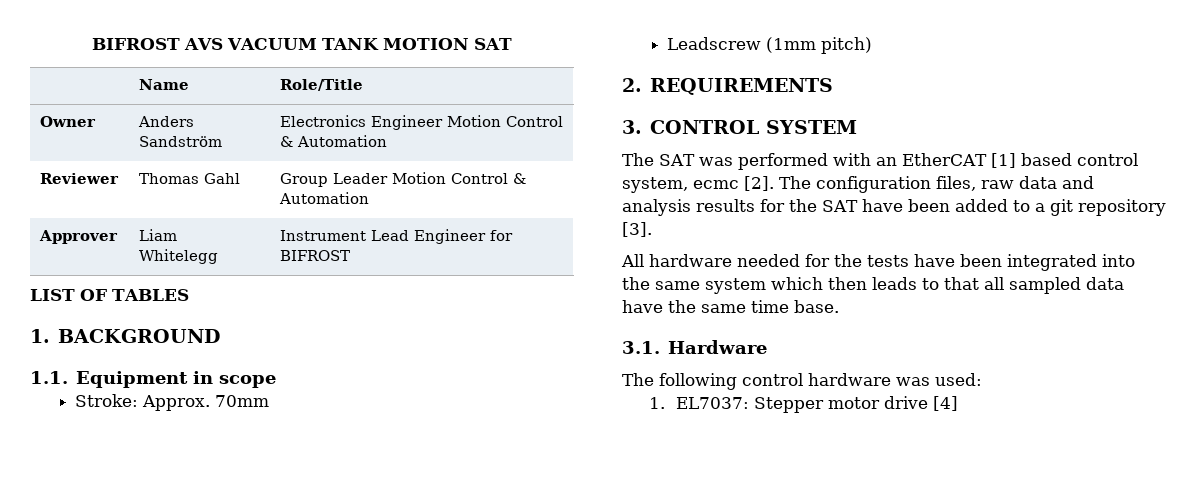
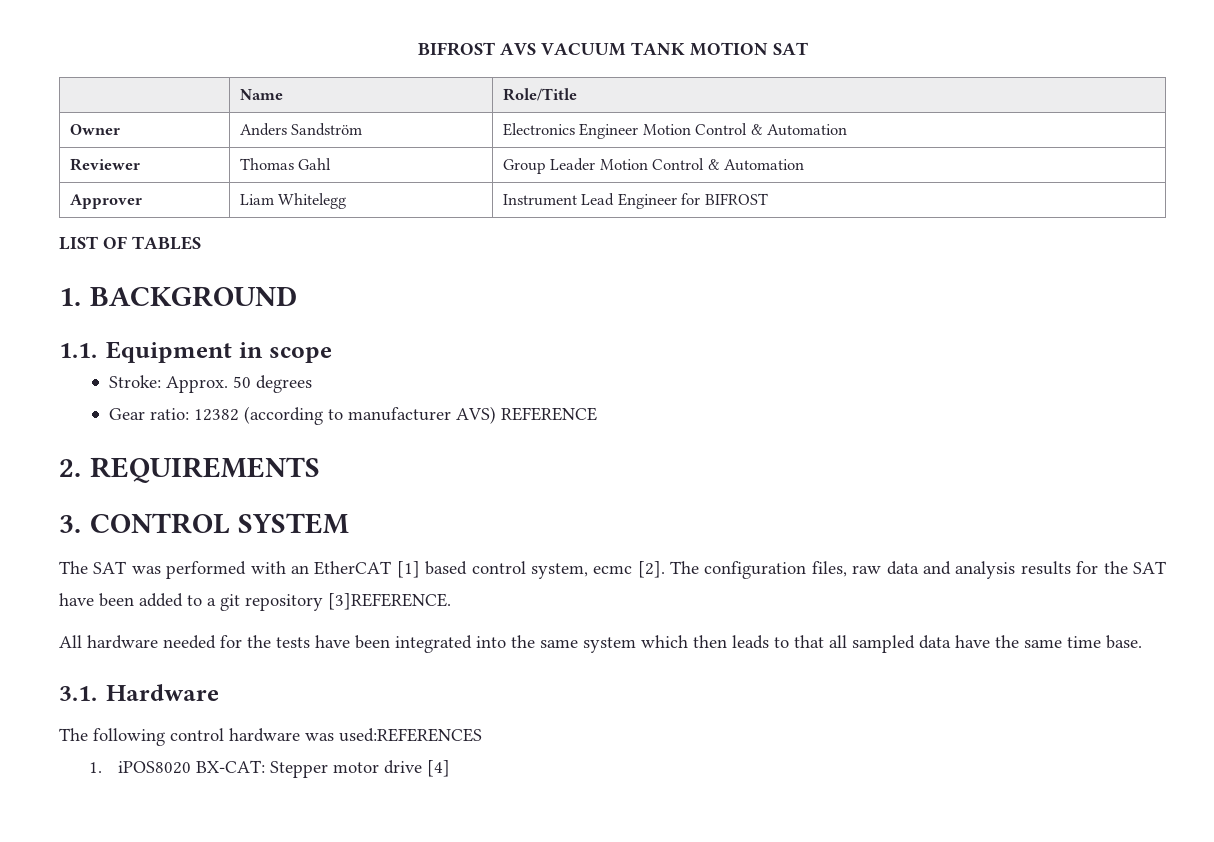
- Stroke: Approx. 70mm
- Leadscrew (1mm pitch)
+ Stroke: Approx. 50 degrees
+ Gear ratio: 12382 (according to manufacturer AVS) REFERENCE
- The configuration files, raw data and analysis results for the SAT have been added to a git repository [3].
+ The configuration files, raw data and analysis results for the SAT have been added to a git repository [3]REFERENCE.
- The following control hardware was used:
- 1. EL7037: Stepper motor drive [4]
+ The following control hardware was used:REFERENCES
+ 1. iPOS8020 BX-CAT: Stepper motor drive [4]

